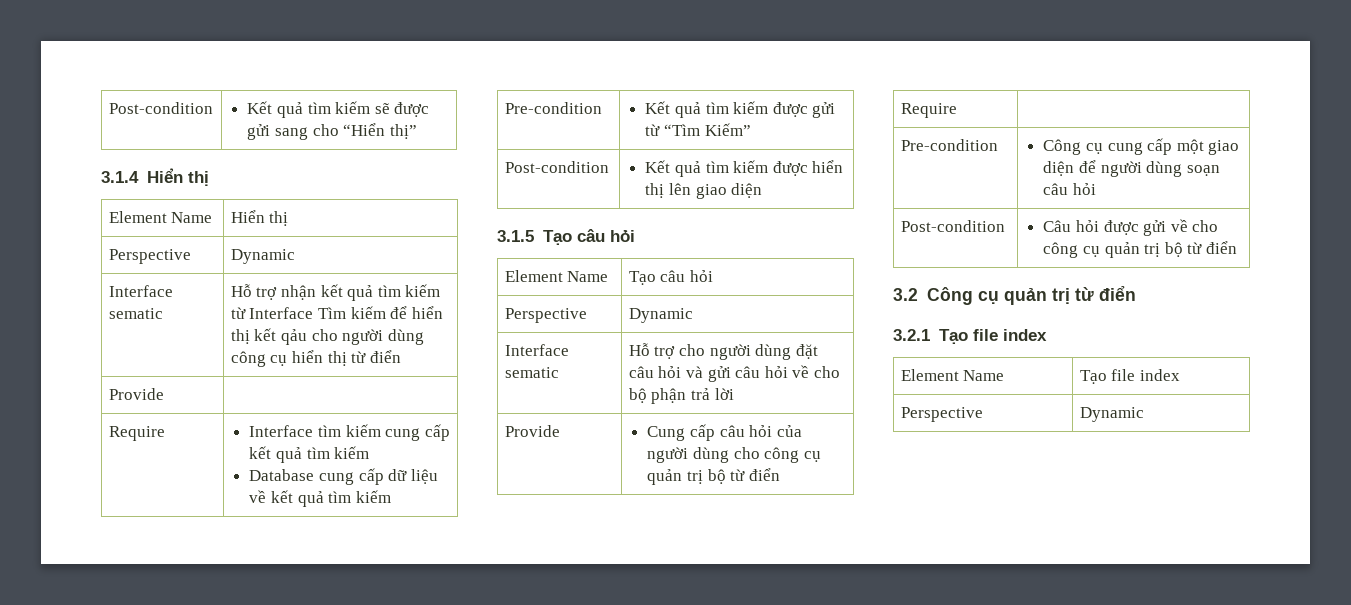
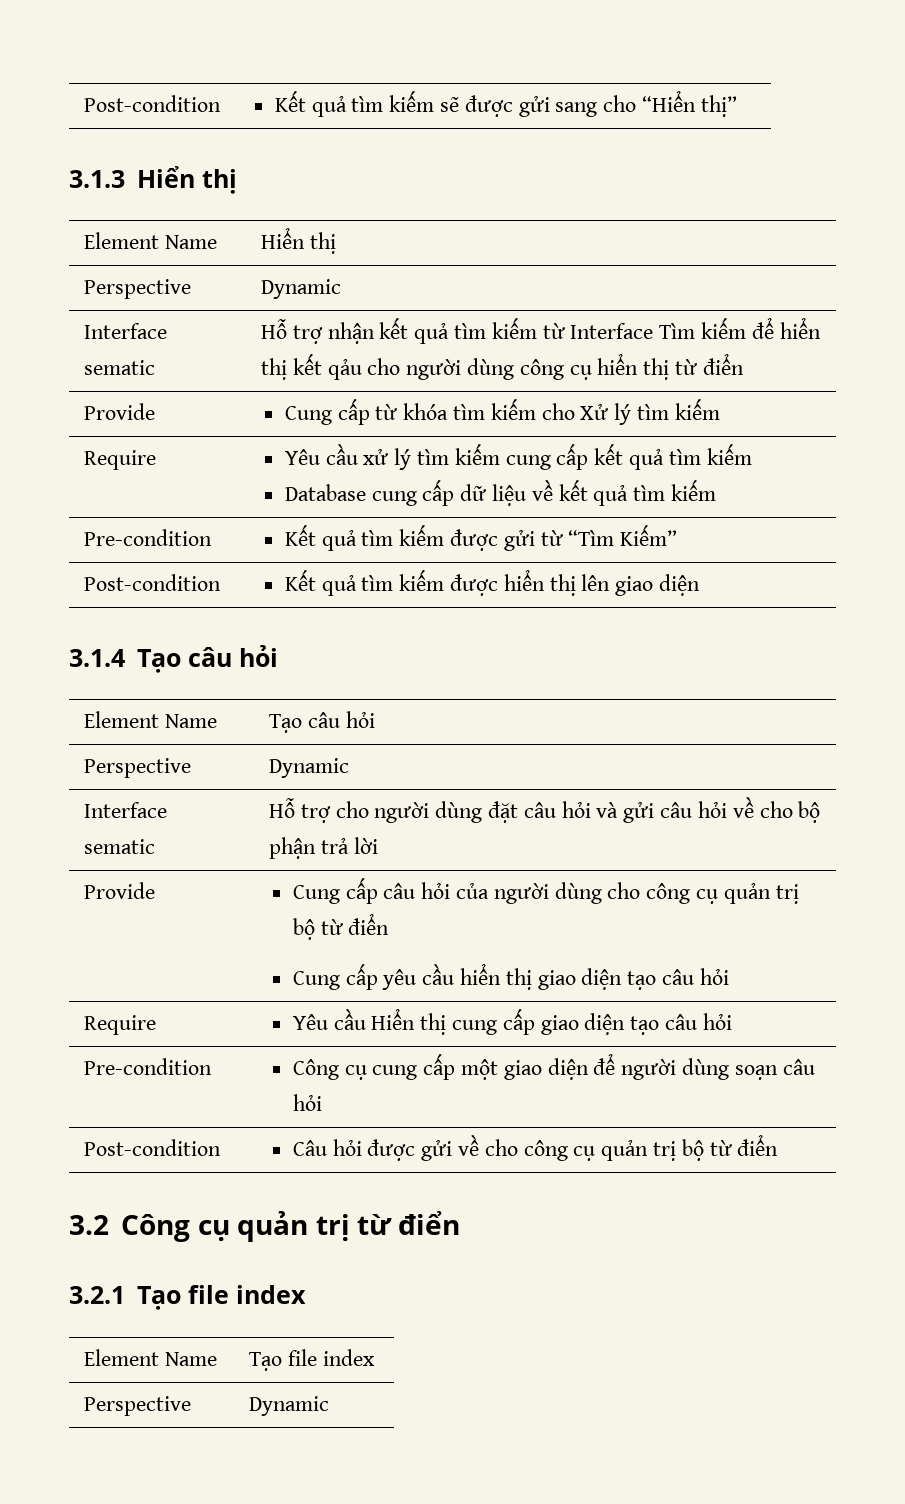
- 3.1.4 Hiển thị
+ 3.1.3 Hiển thị
  Interface sematic | Hỗ trợ nhận kết quả tìm kiếm từ Interface Tìm kiếm để hiển thị kết qảu cho người dùng công cụ hiển thị từ điển
- Provide |
- Require | Interface tìm kiếm cung cấp kết quả tìm kiếm
+ Provide | Cung cấp từ khóa tìm kiếm cho Xử lý tìm kiếm
+ Require | Yêu cầu xử lý tìm kiếm cung cấp kết quả tìm kiếm
- 3.1.5 Tạo câu hỏi
+ 3.1.4 Tạo câu hỏi
  Provide | Cung cấp câu hỏi của người dùng cho công cụ quản trị bộ từ điển
- Require |
+ Cung cấp yêu cầu hiển thị giao diện tạo câu hỏi
+ Require | Yêu cầu Hiển thị cung cấp giao diện tạo câu hỏi

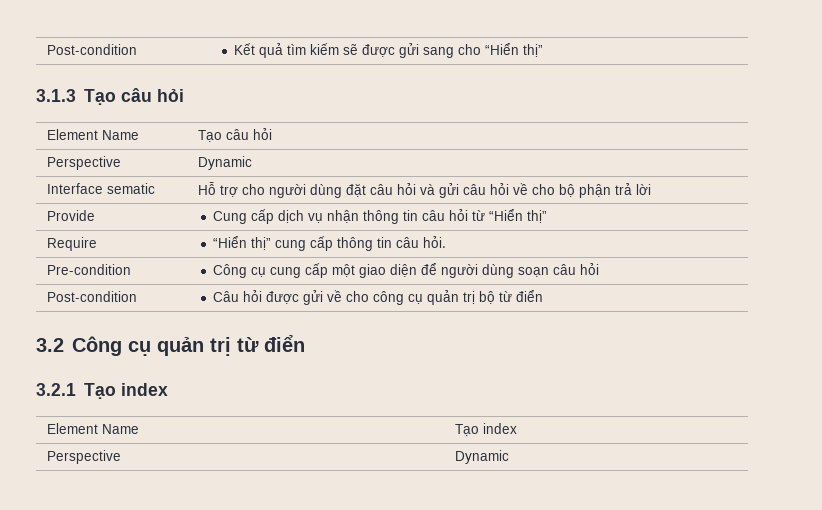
- 3.1.3 Hiển thị
- Element Name | Hiển thị
- Perspective | Dynamic
- Interface sematic | Hỗ trợ nhận kết quả tìm kiếm từ Interface Tìm kiếm để hiển thị kết qảu cho người dùng công cụ hiển thị từ điển
- Provide | Cung cấp từ khóa tìm kiếm cho Xử lý tìm kiếm
- Require | Yêu cầu xử lý tìm kiếm cung cấp kết quả tìm kiếm
- Database cung cấp dữ liệu về kết quả tìm kiếm
- Pre-condition | Kết quả tìm kiếm được gửi từ “Tìm Kiếm”
- Post-condition | Kết quả tìm kiếm được hiển thị lên giao diện
- 3.1.4 Tạo câu hỏi
+ 3.1.3 Tạo câu hỏi
- Provide | Cung cấp câu hỏi của người dùng cho công cụ quản trị bộ từ điển
- Cung cấp yêu cầu hiển thị giao diện tạo câu hỏi
- Require | Yêu cầu Hiển thị cung cấp giao diện tạo câu hỏi
+ Provide | Cung cấp dịch vụ nhận thông tin câu hỏi từ “Hiển thị”
+ Require | “Hiển thị” cung cấp thông tin câu hỏi.
- 3.2.1 Tạo file index
+ 3.2.1 Tạo index
- Element Name | Tạo file index
+ Element Name | Tạo index

